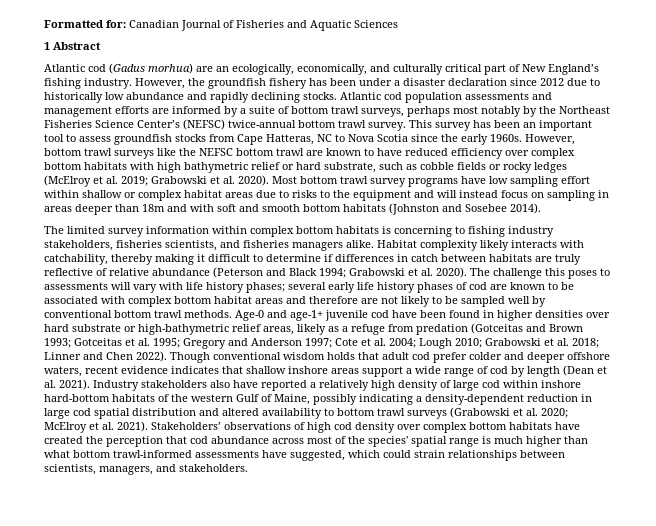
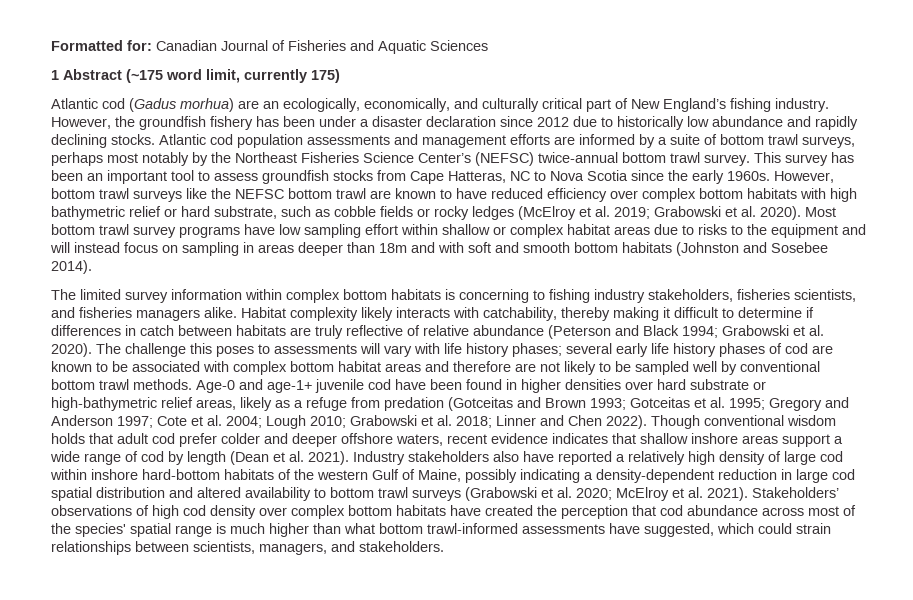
- 1 Abstract
+ 1 Abstract (~175 word limit, currently 175)

